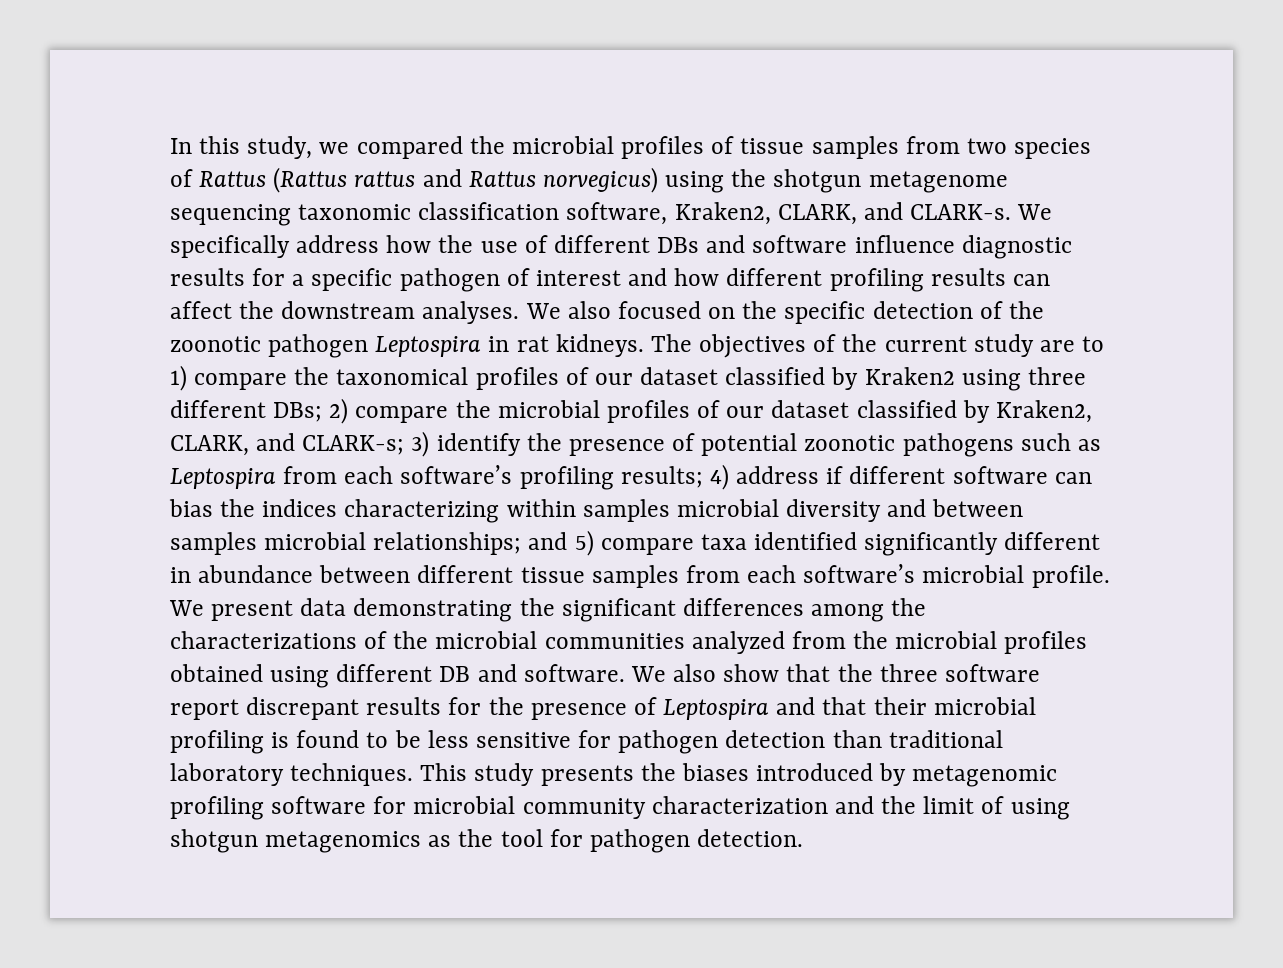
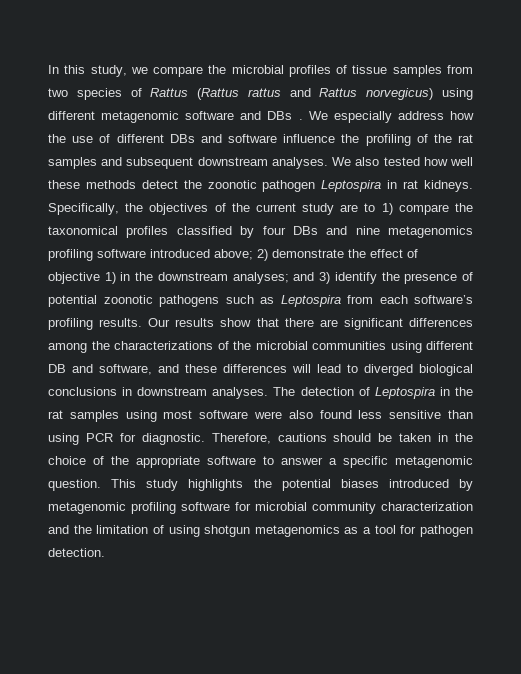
- In this study, we compared the microbial profiles of tissue samples from two species of Rattus (Rattus rattus and Rattus norvegicus) using the shotgun metagenome sequencing taxonomic classification software, Kraken2, CLARK, and CLARK-s. We specifically address how the use of different DBs and software influence diagnostic results for a specific pathogen of interest and how different profiling results can affect the downstream analyses. We also focused on the specific detection of the zoonotic pathogen Leptospira in rat kidneys.
+ In this study, we compare the microbial profiles of tissue samples from two species of Rattus (Rattus rattus and Rattus norvegicus) using different metagenomic software and DBs . We especially address how the use of different DBs and software influence the profiling of the rat samples and subsequent downstream analyses. We also tested how well these methods detect the zoonotic pathogen Leptospira in rat kidneys.
- The objectives of the current study are to 1) compare the taxonomical profiles of our dataset classified by Kraken2 using three different DBs; 2) compare the microbial profiles of our dataset classified by Kraken2, CLARK, and CLARK-s; 3) identify the presence of potential zoonotic pathogens such as Leptospira from each software’s profiling results; 4) address if different software can bias the indices characterizing within samples microbial diversity and between samples microbial relationships; and 5) compare taxa identified significantly different in abundance between different tissue samples from each software’s microbial profile. We present data demonstrating the significant differences among the characterizations of the microbial communities analyzed from the microbial profiles obtained using different DB and software. We also show that the three software report discrepant results for the presence of Leptospira and that their microbial profiling is found to be less sensitive for pathogen detection than traditional laboratory techniques. This study presents the biases introduced by metagenomic profiling software for microbial community characterization and the limit of using shotgun metagenomics as the tool for pathogen detection.
+ Specifically, the objectives of the current study are to 1) compare the taxonomical profiles classified by four DBs and nine metagenomics profiling software introduced above; 2) demonstrate the effect of objective 1) in the downstream analyses; and 3) identify the presence of potential zoonotic pathogens such as Leptospira from each software’s profiling results. Our results show that there are significant differences among the characterizations of the microbial communities using different DB and software, and these differences will lead to diverged biological conclusions in downstream analyses. The detection of Leptospira in the rat samples using most software were also found less sensitive than using PCR for diagnostic. Therefore, cautions should be taken in the choice of the appropriate software to answer a specific metagenomic question. This study highlights the potential biases introduced by metagenomic profiling software for microbial community characterization and the limitation of using shotgun metagenomics as a tool for pathogen detection.

